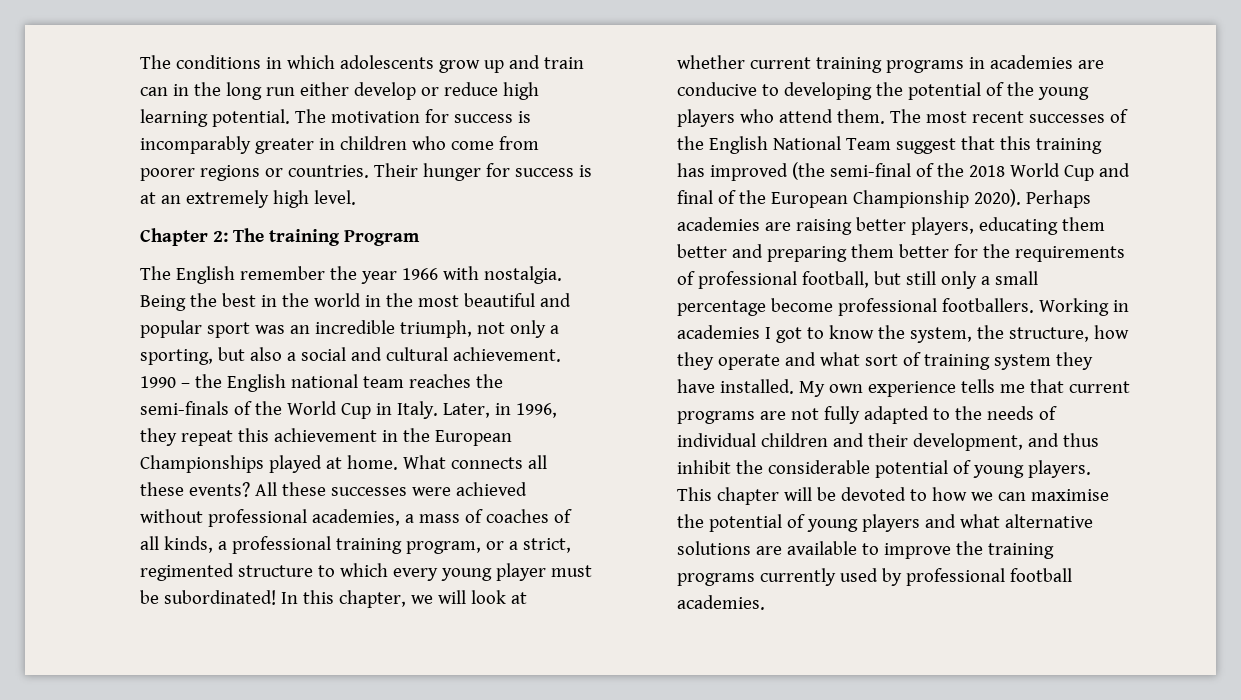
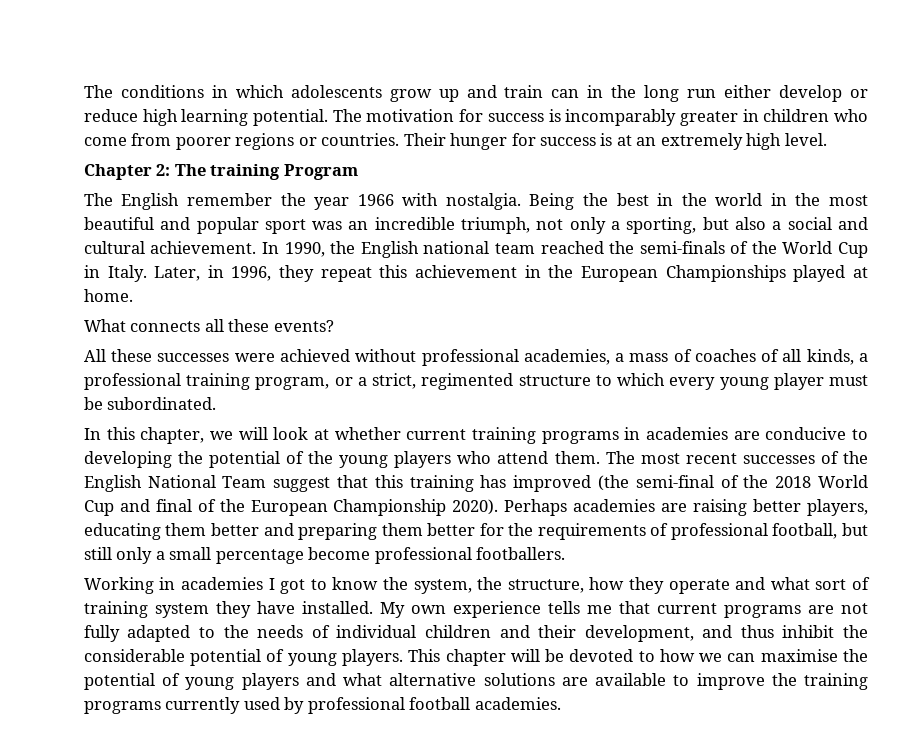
- 1990 – the English national team reaches the semi-finals of the World Cup in Italy.
+ In 1990, the English national team reached the semi-finals of the World Cup in Italy.
- Later, in 1996, they repeat this achievement in the European Championships played at home. What connects all these events? All these successes were achieved without professional academies, a mass of coaches of all kinds, a professional training program, or a strict, regimented structure to which every young player must be subordinated! In this chapter, we will look at whether current training programs in academies are conducive to developing the potential of the young players who attend them.
+ Later, in 1996, they repeat this achievement in the European Championships played at home.
+ What connects all these events?
+ All these successes were achieved without professional academies, a mass of coaches of all kinds, a professional training program, or a strict, regimented structure to which every young player must be subordinated.
+ In this chapter, we will look at whether current training programs in academies are conducive to developing the potential of the young players who attend them.
- Perhaps academies are raising better players, educating them better and preparing them better for the requirements of professional football, but still only a small percentage become professional footballers. Working in academies I got to know the system, the structure, how they operate and what sort of training system they have installed.
+ Perhaps academies are raising better players, educating them better and preparing them better for the requirements of professional football, but still only a small percentage become professional footballers.
+ Working in academies I got to know the system, the structure, how they operate and what sort of training system they have installed.

